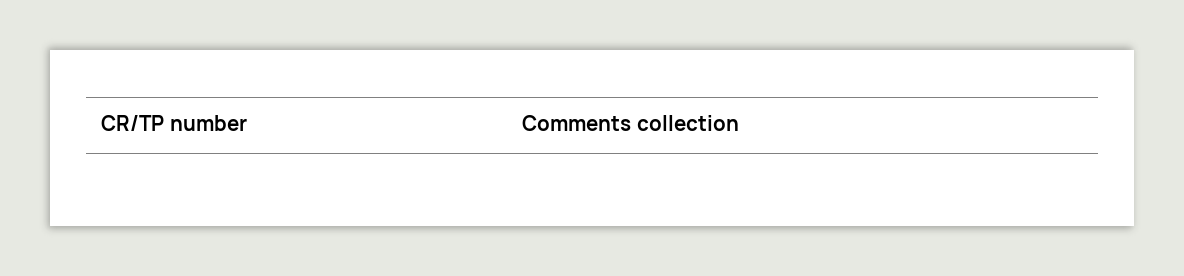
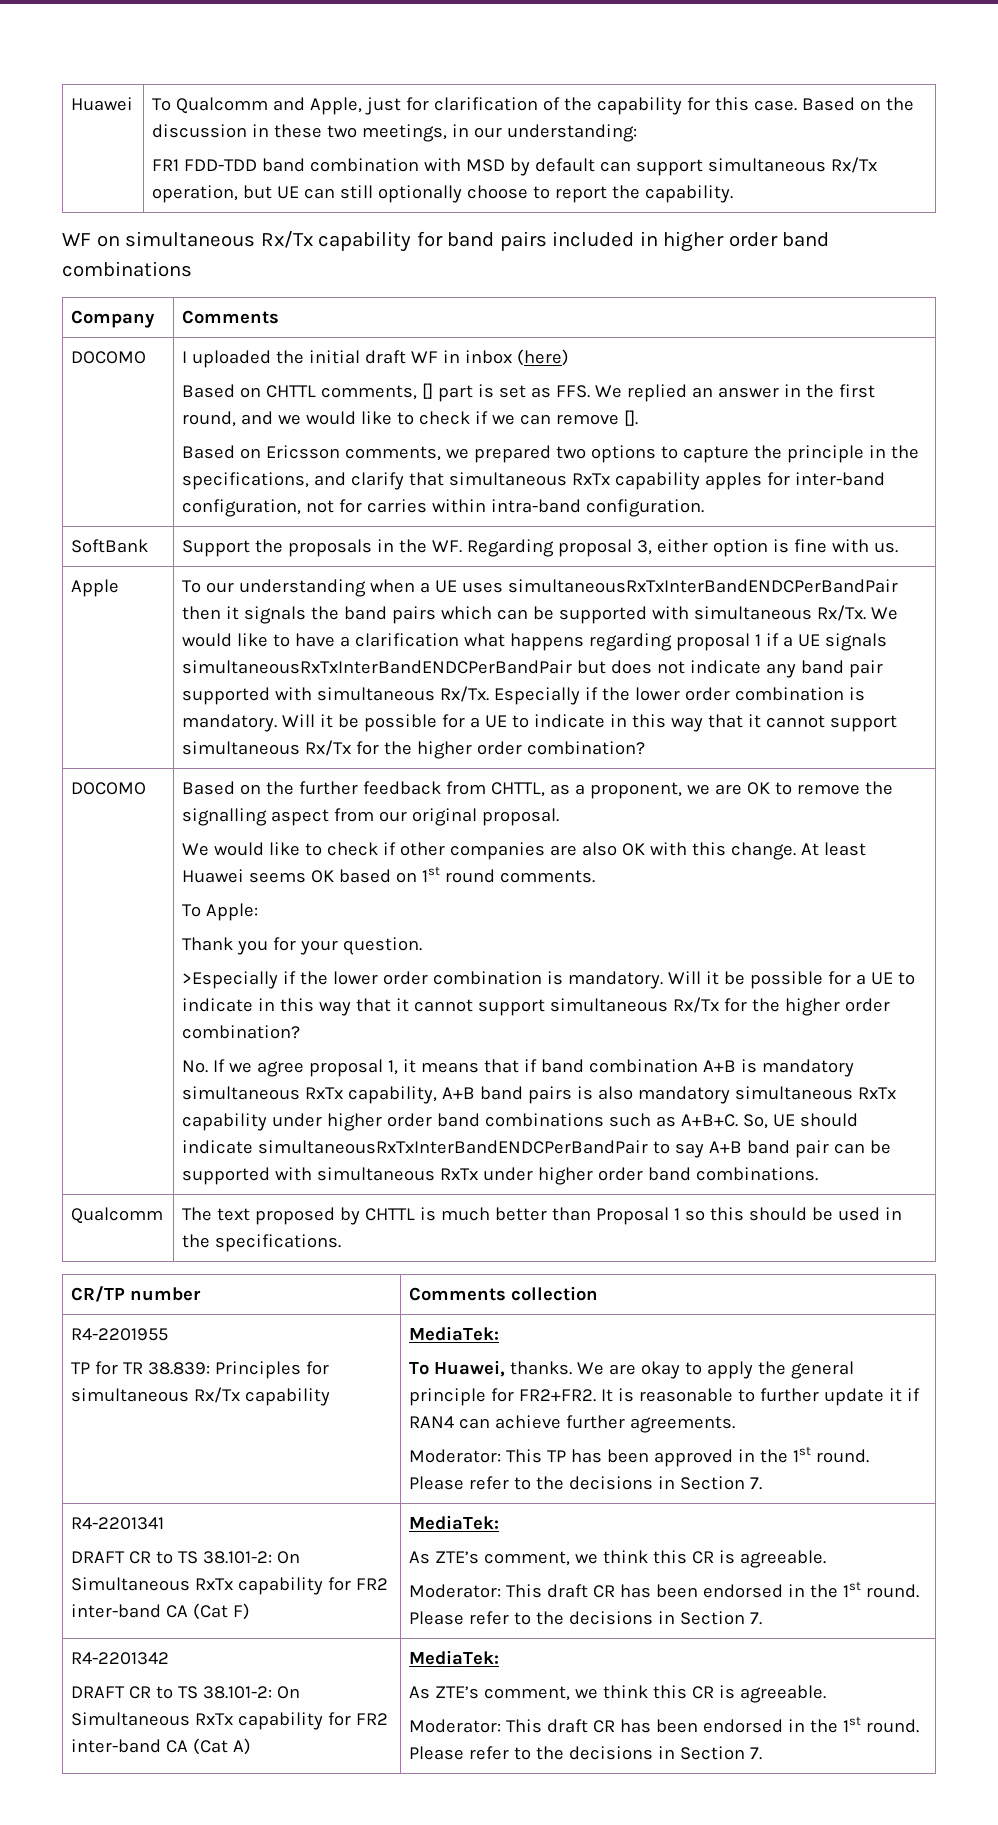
+ Huawei | To Qualcomm and Apple, just for clarification of the capability for this case. Based on the discussion in these two meetings, in our understanding:
+ FR1 FDD-TDD band combination with MSD by default can support simultaneous Rx/Tx operation, but UE can still optionally choose to report the capability.
+ WF on simultaneous Rx/Tx capability for band pairs included in higher order band combinations
+ Company | Comments
+ DOCOMO | I uploaded the initial draft WF in inbox (here)
+ Based on CHTTL comments, [] part is set as FFS. We replied an answer in the first round, and we would like to check if we can remove [].
+ Based on Ericsson comments, we prepared two options to capture the principle in the specifications, and clarify that simultaneous RxTx capability apples for inter-band configuration, not for carries within intra-band configuration.
+ SoftBank | Support the proposals in the WF. Regarding proposal 3, either option is fine with us.
+ Apple | To our understanding when a UE uses simultaneousRxTxInterBandENDCPerBandPair then it signals the band pairs which can be supported with simultaneous Rx/Tx. We would like to have a clarification what happens regarding proposal 1 if a UE signals simultaneousRxTxInterBandENDCPerBandPair but does not indicate any band pair supported with simultaneous Rx/Tx. Especially if the lower order combination is mandatory. Will it be possible for a UE to indicate in this way that it cannot support simultaneous Rx/Tx for the higher order combination?
+ DOCOMO | Based on the further feedback from CHTTL, as a proponent, we are OK to remove the signalling aspect from our original proposal.
+ We would like to check if other companies are also OK with this change. At least Huawei seems OK based on 1st round comments.
+ To Apple:
+ Thank you for your question.
+ >Especially if the lower order combination is mandatory. Will it be possible for a UE to indicate in this way that it cannot support simultaneous Rx/Tx for the higher order combination?
+ No. If we agree proposal 1, it means that if band combination A+B is mandatory simultaneous RxTx capability, A+B band pairs is also mandatory simultaneous RxTx capability under higher order band combinations such as A+B+C. So, UE should indicate simultaneousRxTxInterBandENDCPerBandPair to say A+B band pair can be supported with simultaneous RxTx under higher order band combinations.
+ Qualcomm | The text proposed by CHTTL is much better than Proposal 1 so this should be used in the specifications.
  CR/TP number | Comments collection
+ R4-2201955
+ TP for TR 38.839: Principles for simultaneous Rx/Tx capability | MediaTek:
+ To Huawei, thanks. We are okay to apply the general principle for FR2+FR2. It is reasonable to further update it if RAN4 can achieve further agreements.
+ Moderator: This TP has been approved in the 1st round. Please refer to the decisions in Section 7.
+ R4-2201341
+ DRAFT CR to TS 38.101-2: On Simultaneous RxTx capability for FR2 inter-band CA (Cat F) | MediaTek:
+ As ZTE’s comment, we think this CR is agreeable.
+ Moderator: This draft CR has been endorsed in the 1st round. Please refer to the decisions in Section 7.
+ R4-2201342
+ DRAFT CR to TS 38.101-2: On Simultaneous RxTx capability for FR2 inter-band CA (Cat A) | MediaTek:
+ As ZTE’s comment, we think this CR is agreeable.
+ Moderator: This draft CR has been endorsed in the 1st round. Please refer to the decisions in Section 7.

